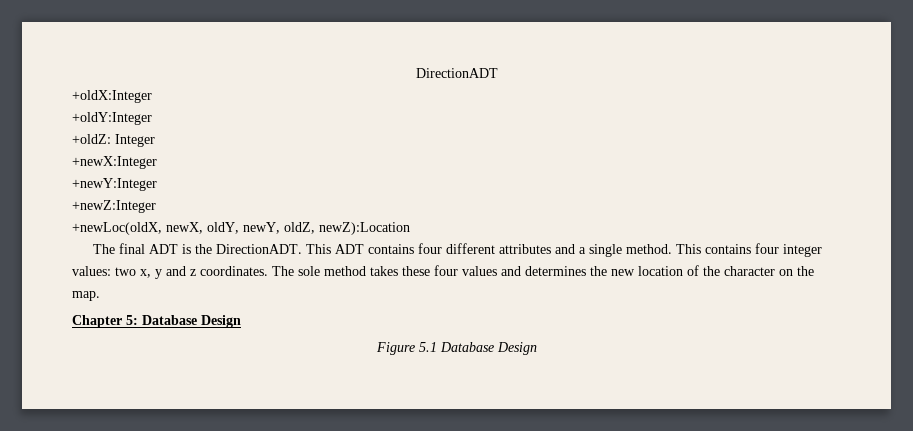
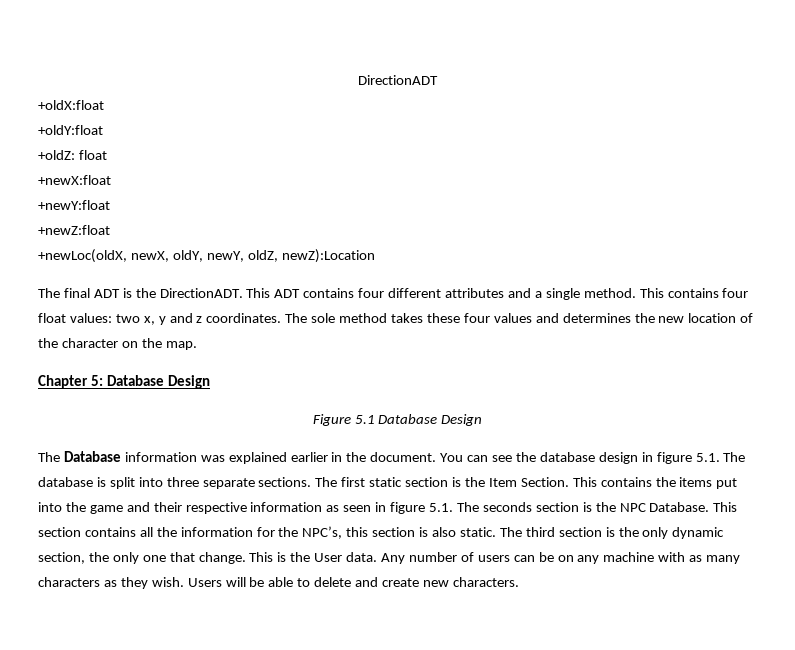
- +oldX:Integer
- +oldY:Integer
+ +oldX:float
+ +oldY:float
- +oldZ: Integer
- +newX:Integer
- +newY:Integer
- +newZ:Integer
+ +oldZ: float
+ +newX:float
+ +newY:float
+ +newZ:float
- This contains four integer values: two x, y and z coordinates.
+ This contains four float values: two x, y and z coordinates.
+ The Database information was explained earlier in the document. You can see the database design in figure 5.1. The database is split into three separate sections. The first static section is the Item Section. This contains the items put into the game and their respective information as seen in figure 5.1. The seconds section is the NPC Database. This section contains all the information for the NPC’s, this section is also static. The third section is the only dynamic section, the only one that change. This is the User data. Any number of users can be on any machine with as many characters as they wish. Users will be able to delete and create new characters.

